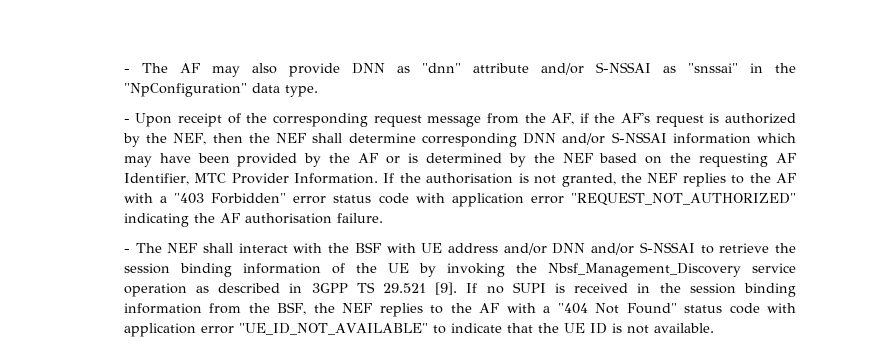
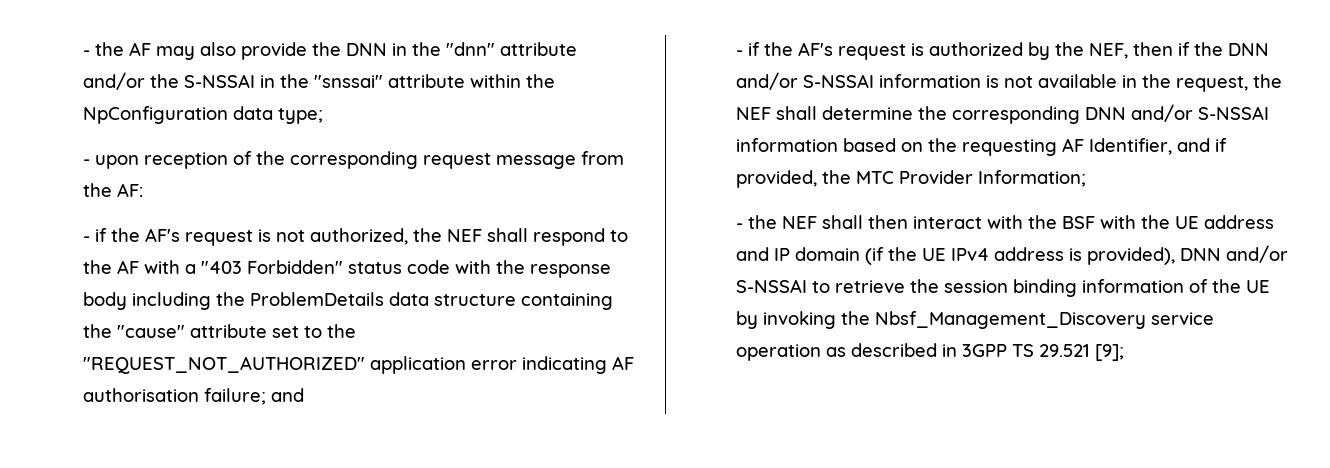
- - The AF may also provide DNN as "dnn" attribute and/or S-NSSAI as "snssai" in the "NpConfiguration" data type.
- - Upon receipt of the corresponding request message from the AF, if the AF's request is authorized by the NEF, then the NEF shall determine corresponding DNN and/or S-NSSAI information which may have been provided by the AF or is determined by the NEF based on the requesting AF Identifier, MTC Provider Information. If the authorisation is not granted, the NEF replies to the AF with a "403 Forbidden" error status code with application error "REQUEST_NOT_AUTHORIZED" indicating the AF authorisation failure.
- - The NEF shall interact with the BSF with UE address and/or DNN and/or S-NSSAI to retrieve the session binding information of the UE by invoking the Nbsf_Management_Discovery service operation as described in 3GPP TS 29.521 [9]. If no SUPI is received in the session binding information from the BSF, the NEF replies to the AF with a "404 Not Found" status code with application error "UE_ID_NOT_AVAILABLE" to indicate that the UE ID is not available.
+ - the AF may also provide the DNN in the "dnn" attribute and/or the S-NSSAI in the "snssai" attribute within the NpConfiguration data type;
+ - upon reception of the corresponding request message from the AF:
+ - if the AF's request is not authorized, the NEF shall respond to the AF with a "403 Forbidden" status code with the response body including the ProblemDetails data structure containing the "cause" attribute set to the "REQUEST_NOT_AUTHORIZED" application error indicating AF authorisation failure; and
+ - if the AF's request is authorized by the NEF, then if the DNN and/or S-NSSAI information is not available in the request, the NEF shall determine the corresponding DNN and/or S-NSSAI information based on the requesting AF Identifier, and if provided, the MTC Provider Information;
+ - the NEF shall then interact with the BSF with the UE address and IP domain (if the UE IPv4 address is provided), DNN and/or S-NSSAI to retrieve the session binding information of the UE by invoking the Nbsf_Management_Discovery service operation as described in 3GPP TS 29.521 [9];

